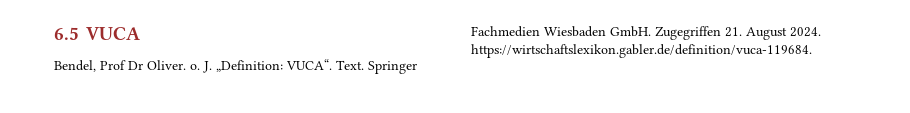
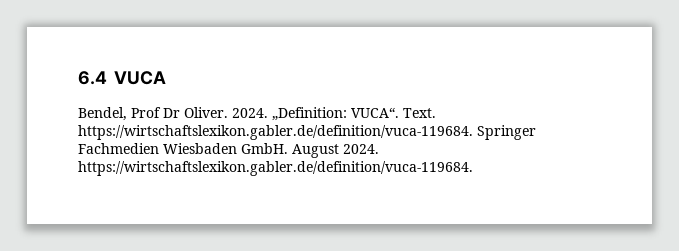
- 6.5 VUCA
+ 6.4 VUCA
- Bendel, Prof Dr Oliver. o. J. „Definition: VUCA“.
+ Bendel, Prof Dr Oliver. 2024. „Definition: VUCA“.
- Text. Springer Fachmedien Wiesbaden GmbH.
+ Text. https://wirtschaftslexikon.gabler.de/definition/vuca-119684. Springer Fachmedien Wiesbaden GmbH.
- Zugegriffen 21. August 2024. https://wirtschaftslexikon.gabler.de/definition/vuca-119684.
+ August 2024. https://wirtschaftslexikon.gabler.de/definition/vuca-119684.

